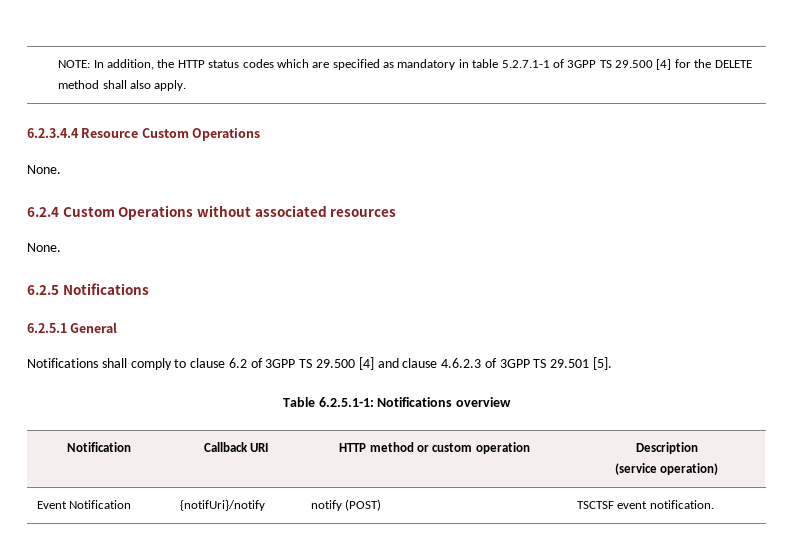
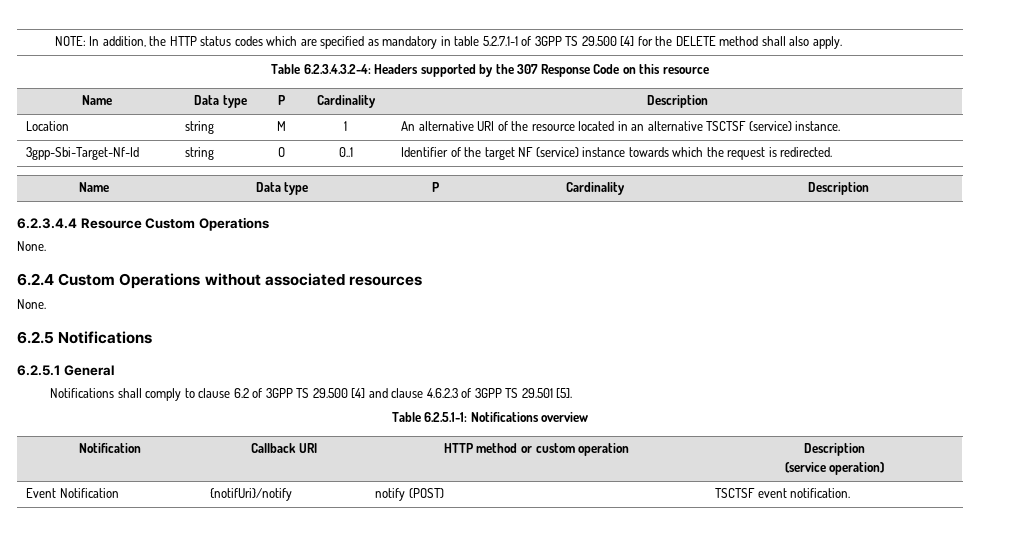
+ Table 6.2.3.4.3.2-4: Headers supported by the 307 Response Code on this resource
+ Name | Data type | P | Cardinality | Description
+ Location | string | M | 1 | An alternative URI of the resource located in an alternative TSCTSF (service) instance.
+ 3gpp-Sbi-Target-Nf-Id | string | O | 0..1 | Identifier of the target NF (service) instance towards which the request is redirected.
+ Name | Data type | P | Cardinality | Description

